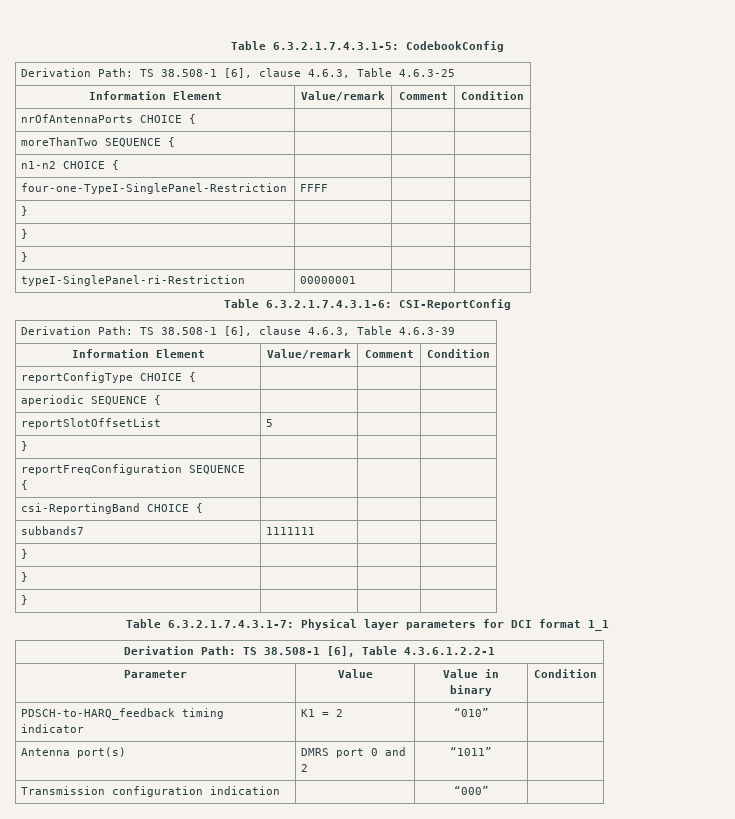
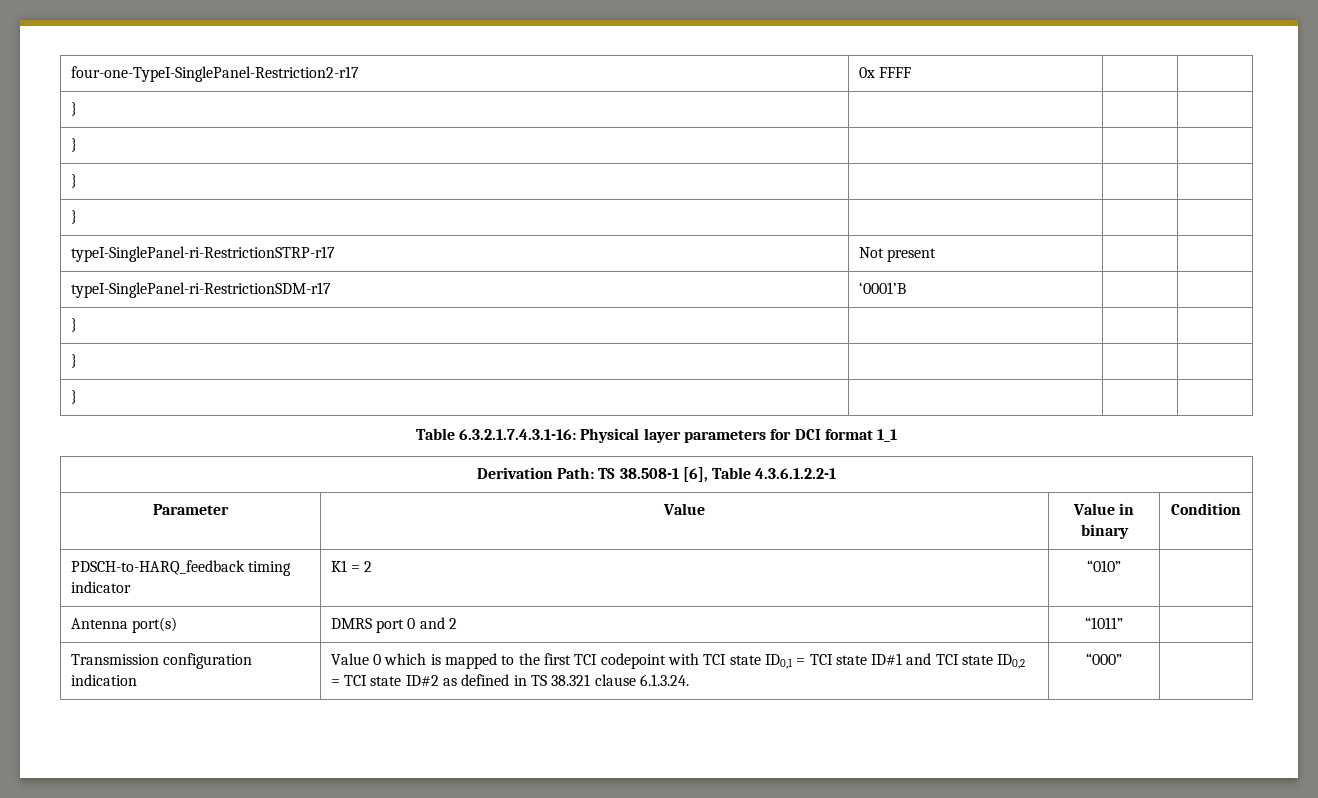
- Table 6.3.2.1.7.4.3.1-5: CodebookConfig
- Derivation Path: TS 38.508-1 [6], clause 4.6.3, Table 4.6.3-25
- Information Element | Value/remark | Comment | Condition
- nrOfAntennaPorts CHOICE { | | |
- moreThanTwo SEQUENCE { | | |
- n1-n2 CHOICE { | | |
- four-one-TypeI-SinglePanel-Restriction | FFFF | |
+ four-one-TypeI-SinglePanel-Restriction2-r17 | 0x FFFF | |
  } | | |
  } | | |
  } | | |
- typeI-SinglePanel-ri-Restriction | 00000001 | |
- Table 6.3.2.1.7.4.3.1-6: CSI-ReportConfig
- Derivation Path: TS 38.508-1 [6], clause 4.6.3, Table 4.6.3-39
- Information Element | Value/remark | Comment | Condition
- reportConfigType CHOICE { | | |
- aperiodic SEQUENCE { | | |
- reportSlotOffsetList | 5 | |
  } | | |
- reportFreqConfiguration SEQUENCE { | | |
- csi-ReportingBand CHOICE { | | |
- subbands7 | 1111111 | |
+ typeI-SinglePanel-ri-RestrictionSTRP-r17 | Not present | |
+ typeI-SinglePanel-ri-RestrictionSDM-r17 | ‘0001’B | |
- Table 6.3.2.1.7.4.3.1-7: Physical layer parameters for DCI format 1_1
+ Table 6.3.2.1.7.4.3.1-16: Physical layer parameters for DCI format 1_1
- Transmission configuration indication | | “000” |
+ Transmission configuration indication | Value 0 which is mapped to the first TCI codepoint with TCI state ID0,1 = TCI state ID#1 and TCI state ID0,2 = TCI state ID#2 as defined in TS 38.321 clause 6.1.3.24. | “000” |

